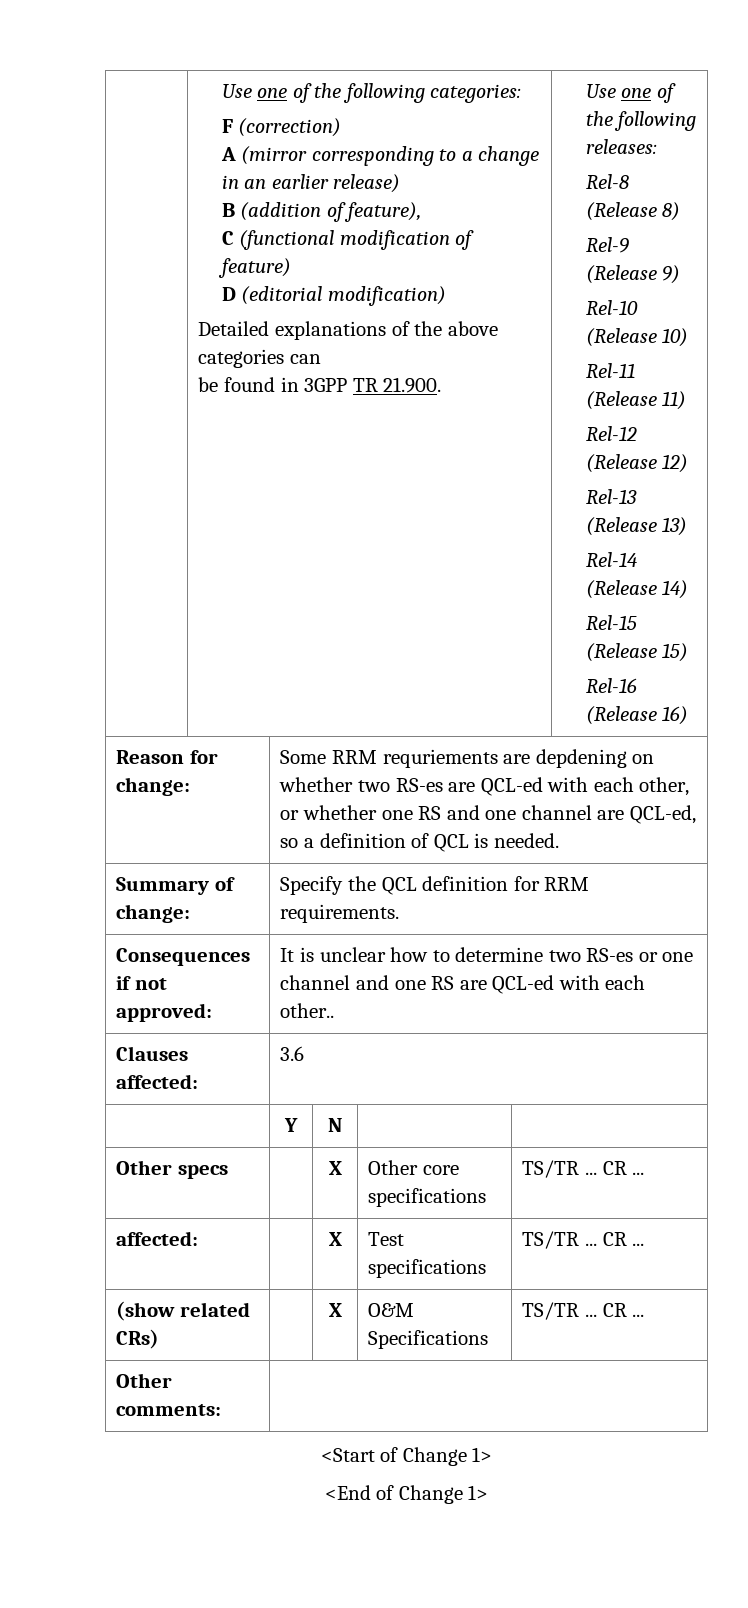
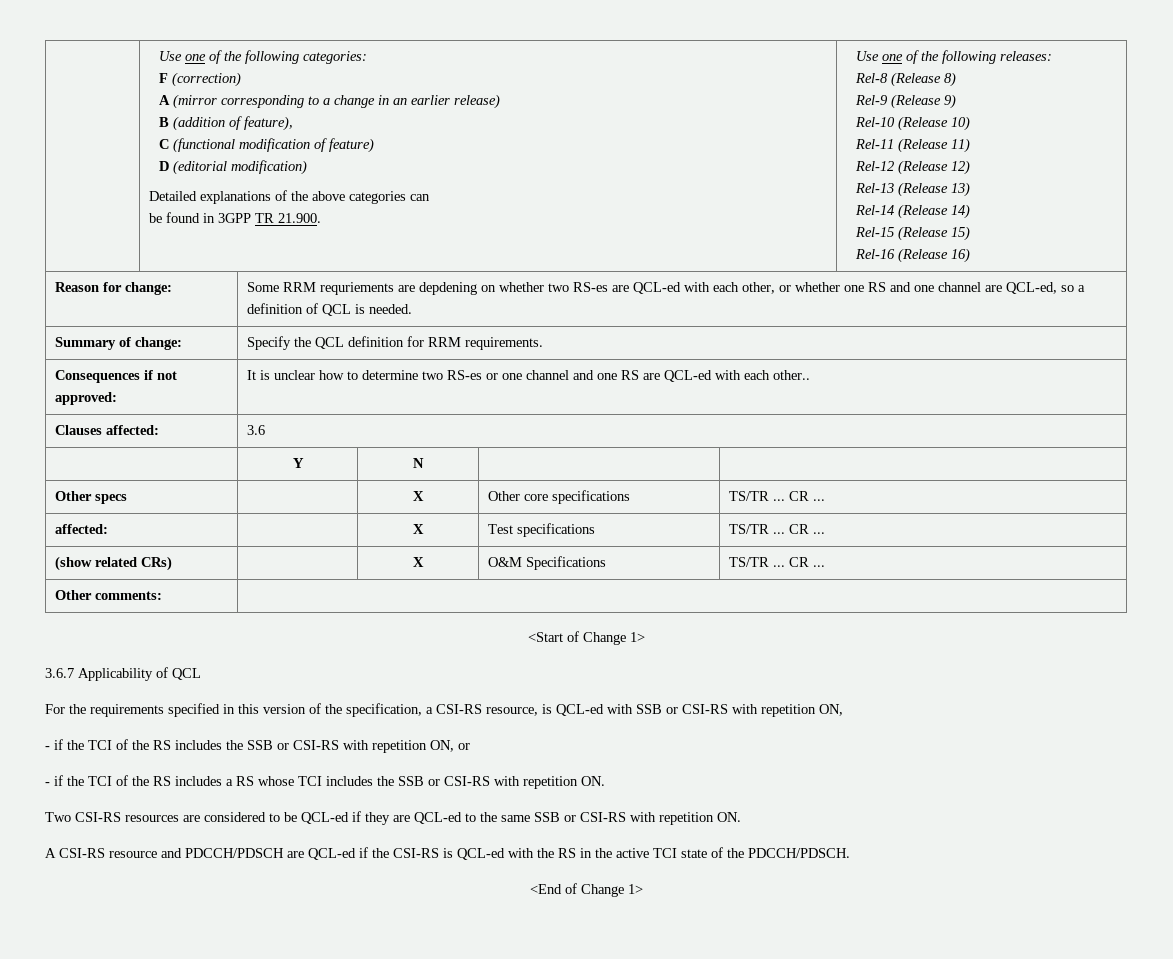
+ 3.6.7 Applicability of QCL
+ For the requirements specified in this version of the specification, a CSI-RS resource, is QCL-ed with SSB or CSI-RS with repetition ON,
+ - if the TCI of the RS includes the SSB or CSI-RS with repetition ON, or
+ - if the TCI of the RS includes a RS whose TCI includes the SSB or CSI-RS with repetition ON.
+ Two CSI-RS resources are considered to be QCL-ed if they are QCL-ed to the same SSB or CSI-RS with repetition ON.
+ A CSI-RS resource and PDCCH/PDSCH are QCL-ed if the CSI-RS is QCL-ed with the RS in the active TCI state of the PDCCH/PDSCH.

